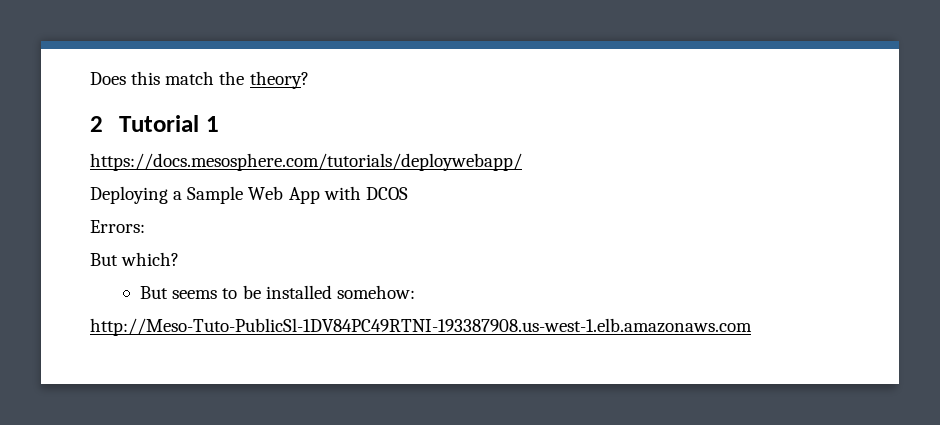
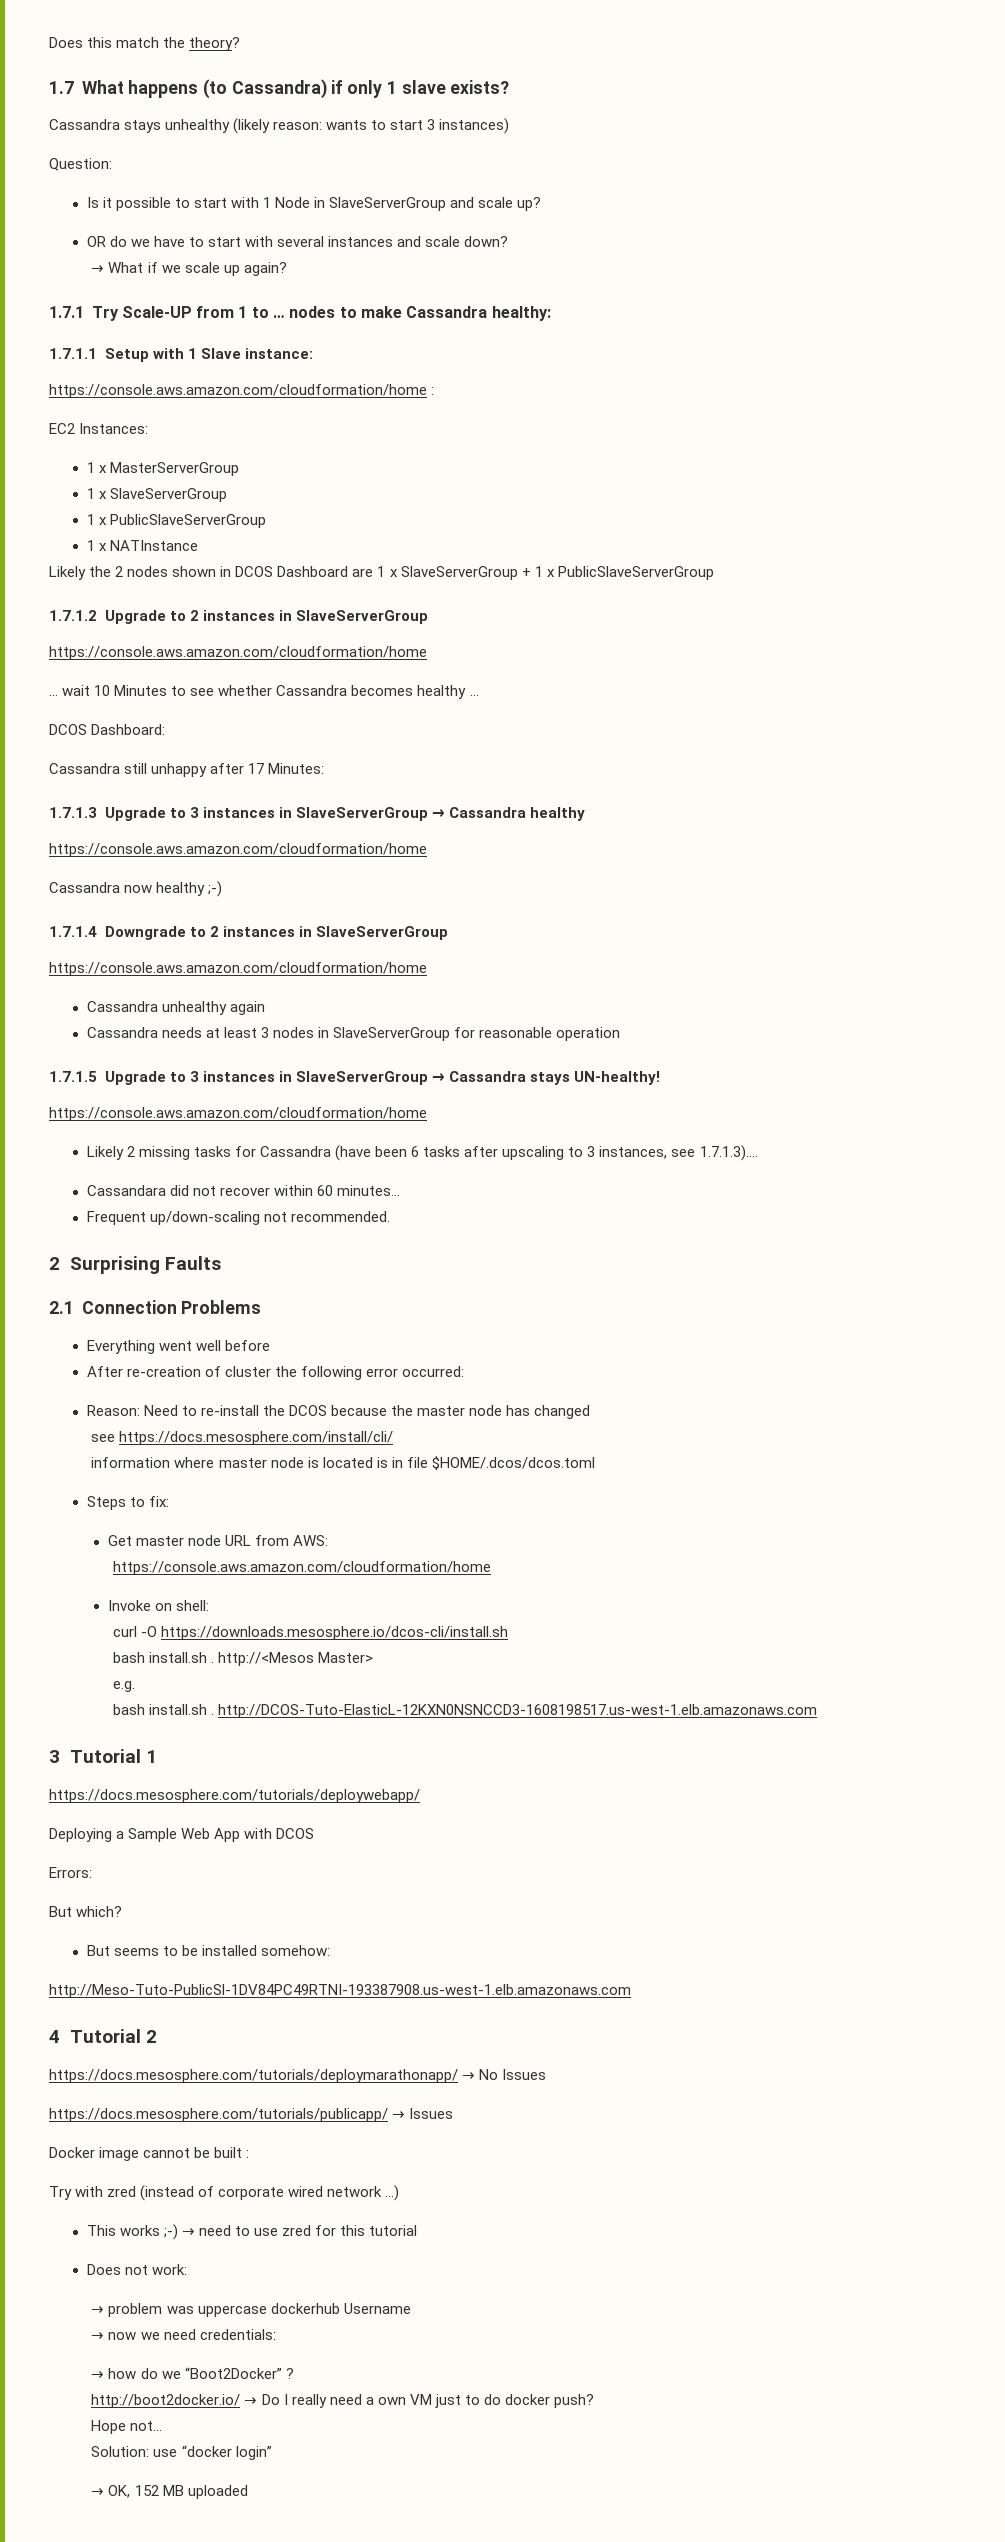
- 2 Tutorial 1
+ 1.7 What happens (to Cassandra) if only 1 slave exists?
+ Cassandra stays unhealthy (likely reason: wants to start 3 instances)
+ Question:
+ Is it possible to start with 1 Node in SlaveServerGroup and scale up?
+ OR do we have to start with several instances and scale down?
+ → What if we scale up again?
+ 1.7.1 Try Scale-UP from 1 to … nodes to make Cassandra healthy:
+ 1.7.1.1 Setup with 1 Slave instance:
+ https://console.aws.amazon.com/cloudformation/home :
+ EC2 Instances:
+ 1 x MasterServerGroup
+ 1 x SlaveServerGroup
+ 1 x PublicSlaveServerGroup
+ 1 x NATInstance
+ Likely the 2 nodes shown in DCOS Dashboard are 1 x SlaveServerGroup + 1 x PublicSlaveServerGroup
+ 1.7.1.2 Upgrade to 2 instances in SlaveServerGroup
+ https://console.aws.amazon.com/cloudformation/home
+ … wait 10 Minutes to see whether Cassandra becomes healthy …
+ DCOS Dashboard:
+ Cassandra still unhappy after 17 Minutes:
+ 1.7.1.3 Upgrade to 3 instances in SlaveServerGroup → Cassandra healthy
+ https://console.aws.amazon.com/cloudformation/home
+ Cassandra now healthy ;-)
+ 1.7.1.4 Downgrade to 2 instances in SlaveServerGroup
+ https://console.aws.amazon.com/cloudformation/home
+ Cassandra unhealthy again
+ Cassandra needs at least 3 nodes in SlaveServerGroup for reasonable operation
+ 1.7.1.5 Upgrade to 3 instances in SlaveServerGroup → Cassandra stays UN-healthy!
+ https://console.aws.amazon.com/cloudformation/home
+ Likely 2 missing tasks for Cassandra (have been 6 tasks after upscaling to 3 instances, see 1.7.1.3)….
+ Cassandara did not recover within 60 minutes…
+ Frequent up/down-scaling not recommended.
+ 2 Surprising Faults
+ 2.1 Connection Problems
+ Everything went well before
+ After re-creation of cluster the following error occurred:
+ Reason: Need to re-install the DCOS because the master node has changed
+ see https://docs.mesosphere.com/install/cli/
+ information where master node is located is in file $HOME/.dcos/dcos.toml
+ Steps to fix:
+ Get master node URL from AWS:
+ https://console.aws.amazon.com/cloudformation/home
+ Invoke on shell:
+ curl -O https://downloads.mesosphere.io/dcos-cli/install.sh
+ bash install.sh . http://<Mesos Master>
+ e.g.
+ bash install.sh . http://DCOS-Tuto-ElasticL-12KXN0NSNCCD3-1608198517.us-west-1.elb.amazonaws.com
+ 3 Tutorial 1
+ 4 Tutorial 2
+ https://docs.mesosphere.com/tutorials/deploymarathonapp/ → No Issues
+ https://docs.mesosphere.com/tutorials/publicapp/ → Issues
+ Docker image cannot be built :
+ Try with zred (instead of corporate wired network …)
+ This works ;-) → need to use zred for this tutorial
+ Does not work:
+ → problem was uppercase dockerhub Username
+ → now we need credentials:
+ → how do we “Boot2Docker” ?
+ http://boot2docker.io/ → Do I really need a own VM just to do docker push?
+ Hope not…
+ Solution: use “docker login”
+ → OK, 152 MB uploaded

